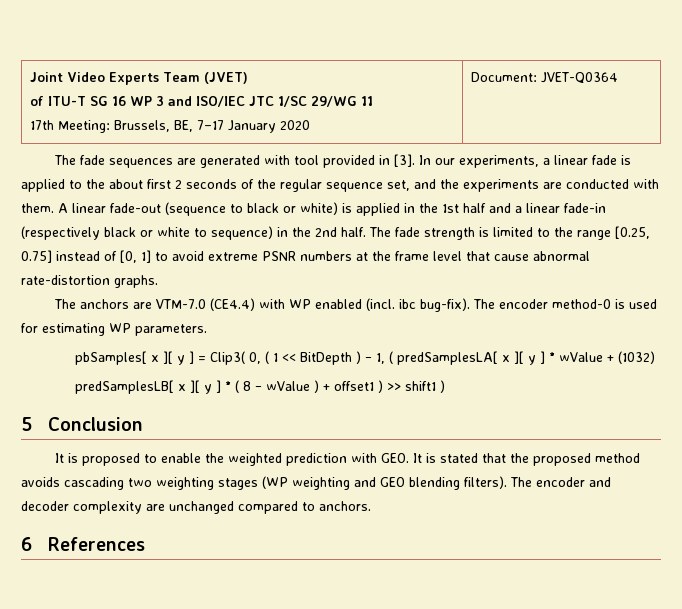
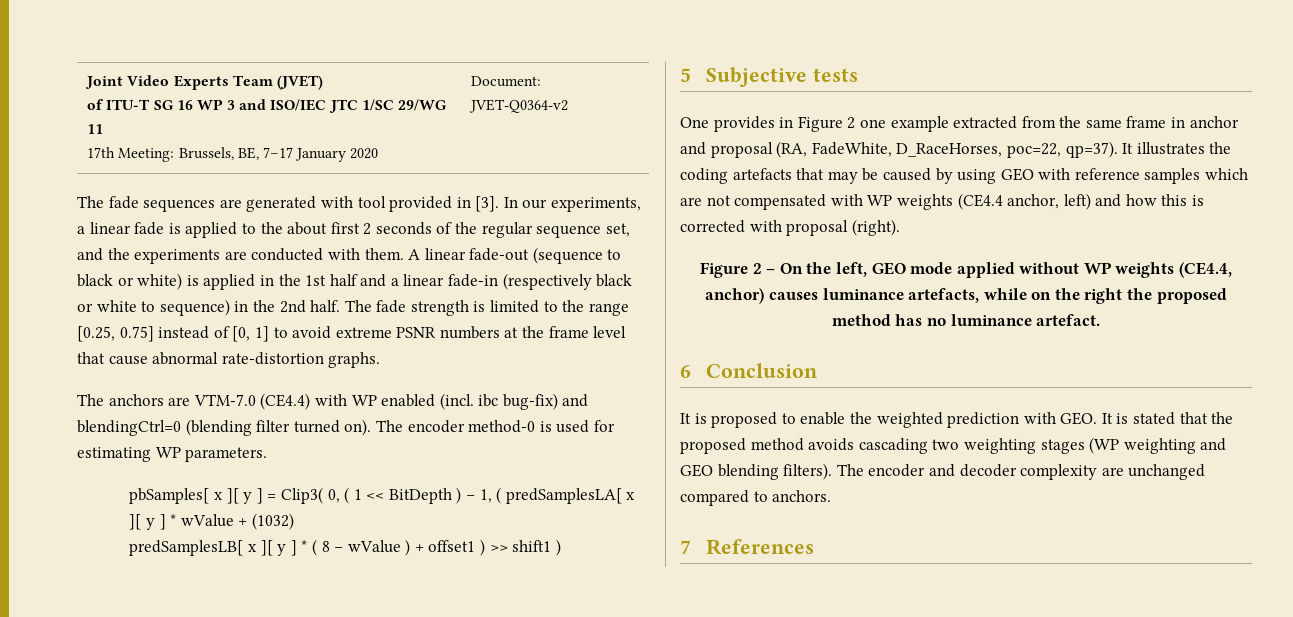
  Joint Video Experts Team (JVET)
  of ITU-T SG 16 WP 3 and ISO/IEC JTC 1/SC 29/WG 11
- 17th Meeting: Brussels, BE, 7–17 January 2020 | Document: JVET-Q0364
+ 17th Meeting: Brussels, BE, 7–17 January 2020 | Document: JVET-Q0364-v2
- The anchors are VTM-7.0 (CE4.4) with WP enabled (incl. ibc bug-fix).
+ The anchors are VTM-7.0 (CE4.4) with WP enabled (incl. ibc bug-fix) and blendingCtrl=0 (blending filter turned on).
- 5 Conclusion
+ 5 Subjective tests
+ One provides in Figure 2 one example extracted from the same frame in anchor and proposal (RA, FadeWhite, D_RaceHorses, poc=22, qp=37). It illustrates the coding artefacts that may be caused by using GEO with reference samples which are not compensated with WP weights (CE4.4 anchor, left) and how this is corrected with proposal (right).
+ Figure 2 – On the left, GEO mode applied without WP weights (CE4.4, anchor) causes luminance artefacts, while on the right the proposed method has no luminance artefact.
+ 6 Conclusion
- 6 References
+ 7 References

